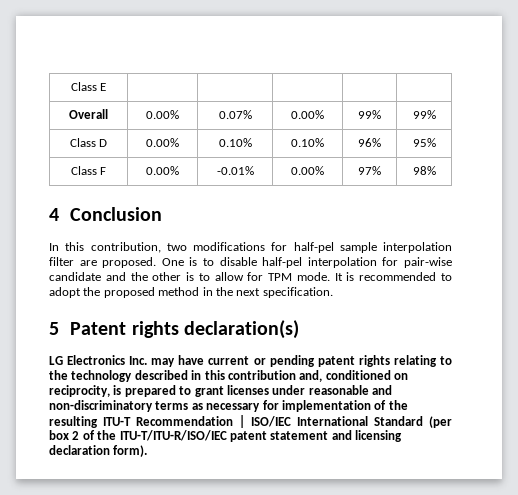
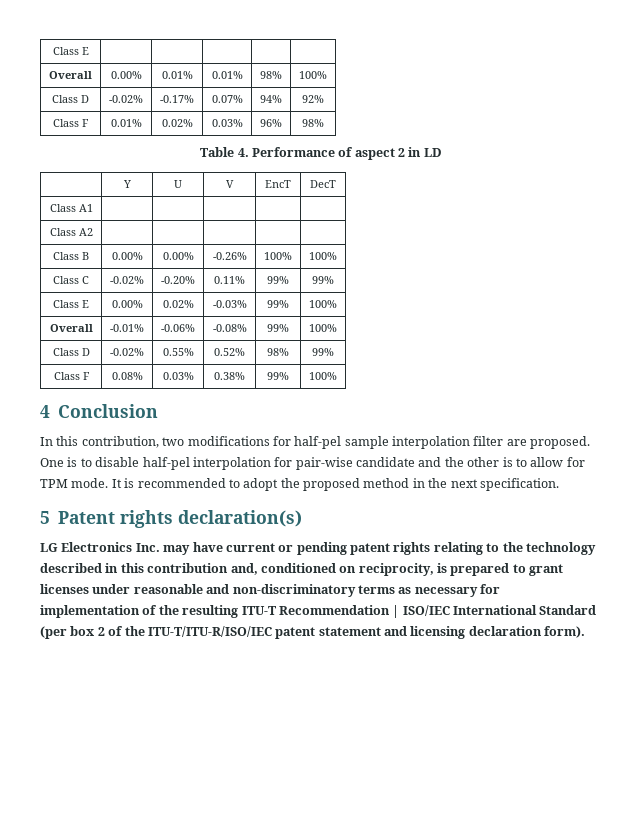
- Overall | 0.00% | 0.07% | 0.00% | 99% | 99%
+ Overall | 0.00% | 0.01% | 0.01% | 98% | 100%
+ Class D | -0.02% | -0.17% | 0.07% | 94% | 92%
+ Class F | 0.01% | 0.02% | 0.03% | 96% | 98%
+ Table 4. Performance of aspect 2 in LD
+ | Y | U | V | EncT | DecT
+ Class A1 | | | | |
+ Class A2 | | | | |
+ Class B | 0.00% | 0.00% | -0.26% | 100% | 100%
+ Class C | -0.02% | -0.20% | 0.11% | 99% | 99%
- Class D | 0.00% | 0.10% | 0.10% | 96% | 95%
- Class F | 0.00% | -0.01% | 0.00% | 97% | 98%
+ Class E | 0.00% | 0.02% | -0.03% | 99% | 100%
+ Overall | -0.01% | -0.06% | -0.08% | 99% | 100%
+ Class D | -0.02% | 0.55% | 0.52% | 98% | 99%
+ Class F | 0.08% | 0.03% | 0.38% | 99% | 100%

